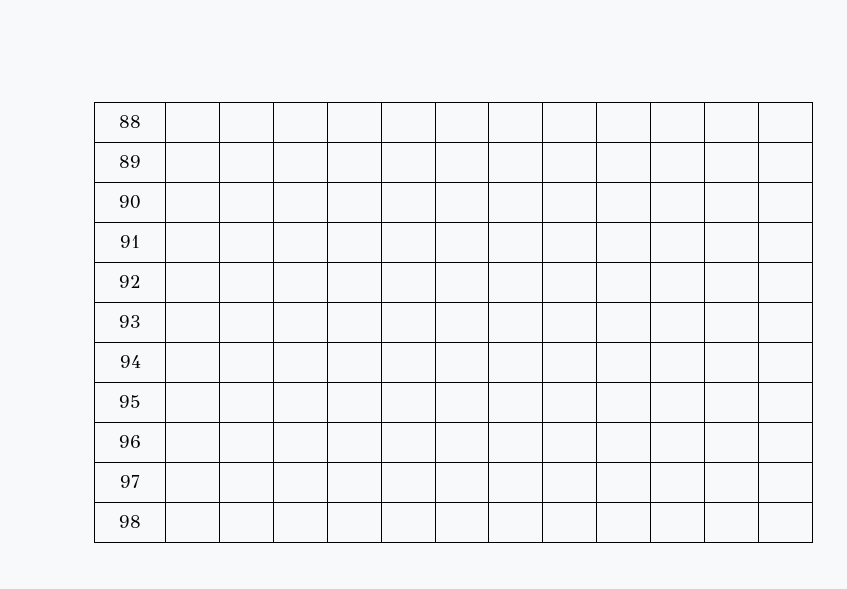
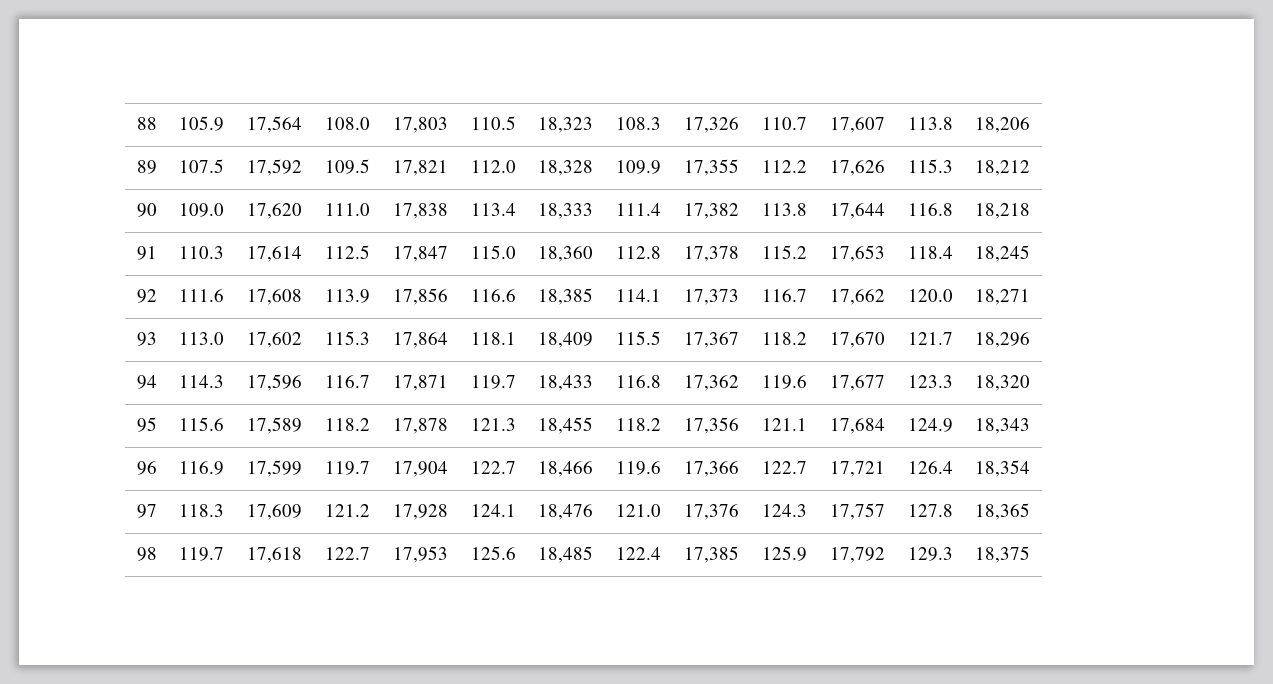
- 88 | | | | | | | | | | | |
- 89 | | | | | | | | | | | |
- 90 | | | | | | | | | | | |
- 91 | | | | | | | | | | | |
- 92 | | | | | | | | | | | |
- 93 | | | | | | | | | | | |
- 94 | | | | | | | | | | | |
- 95 | | | | | | | | | | | |
- 96 | | | | | | | | | | | |
- 97 | | | | | | | | | | | |
- 98 | | | | | | | | | | | |
+ 88 | 105.9 | 17,564 | 108.0 | 17,803 | 110.5 | 18,323 | 108.3 | 17,326 | 110.7 | 17,607 | 113.8 | 18,206
+ 89 | 107.5 | 17,592 | 109.5 | 17,821 | 112.0 | 18,328 | 109.9 | 17,355 | 112.2 | 17,626 | 115.3 | 18,212
+ 90 | 109.0 | 17,620 | 111.0 | 17,838 | 113.4 | 18,333 | 111.4 | 17,382 | 113.8 | 17,644 | 116.8 | 18,218
+ 91 | 110.3 | 17,614 | 112.5 | 17,847 | 115.0 | 18,360 | 112.8 | 17,378 | 115.2 | 17,653 | 118.4 | 18,245
+ 92 | 111.6 | 17,608 | 113.9 | 17,856 | 116.6 | 18,385 | 114.1 | 17,373 | 116.7 | 17,662 | 120.0 | 18,271
+ 93 | 113.0 | 17,602 | 115.3 | 17,864 | 118.1 | 18,409 | 115.5 | 17,367 | 118.2 | 17,670 | 121.7 | 18,296
+ 94 | 114.3 | 17,596 | 116.7 | 17,871 | 119.7 | 18,433 | 116.8 | 17,362 | 119.6 | 17,677 | 123.3 | 18,320
+ 95 | 115.6 | 17,589 | 118.2 | 17,878 | 121.3 | 18,455 | 118.2 | 17,356 | 121.1 | 17,684 | 124.9 | 18,343
+ 96 | 116.9 | 17,599 | 119.7 | 17,904 | 122.7 | 18,466 | 119.6 | 17,366 | 122.7 | 17,721 | 126.4 | 18,354
+ 97 | 118.3 | 17,609 | 121.2 | 17,928 | 124.1 | 18,476 | 121.0 | 17,376 | 124.3 | 17,757 | 127.8 | 18,365
+ 98 | 119.7 | 17,618 | 122.7 | 17,953 | 125.6 | 18,485 | 122.4 | 17,385 | 125.9 | 17,792 | 129.3 | 18,375

